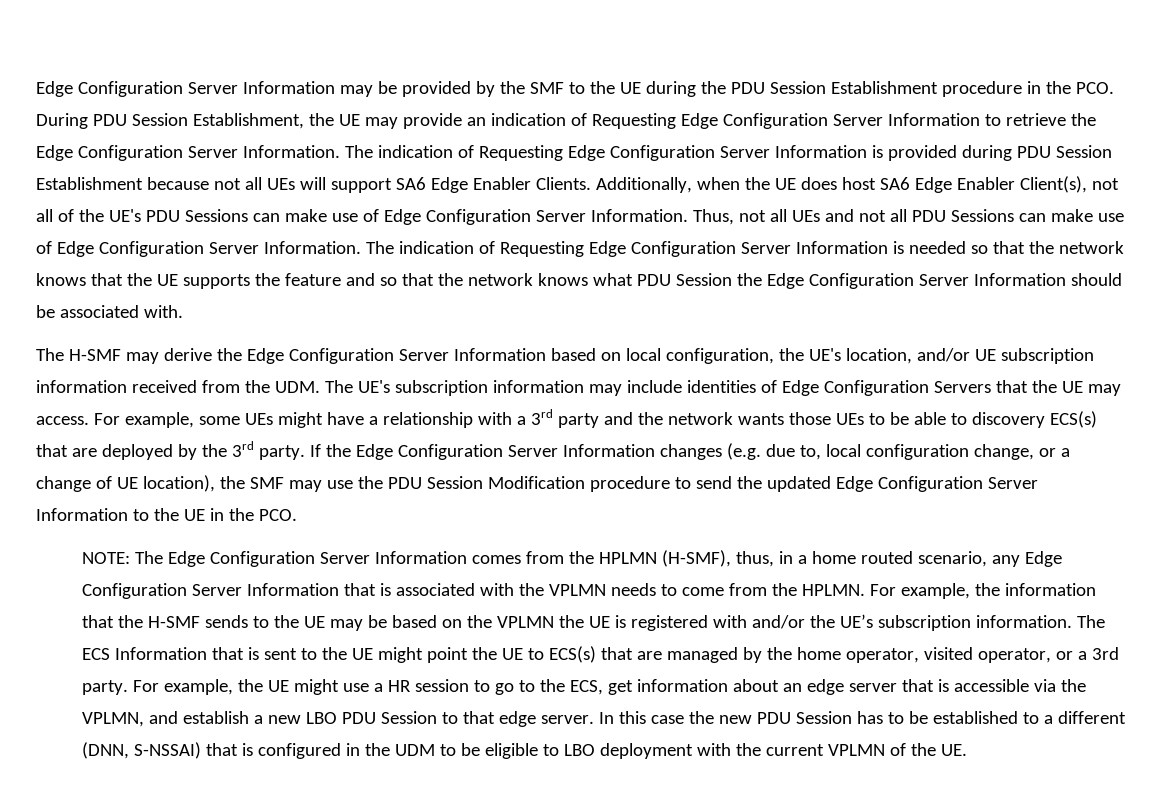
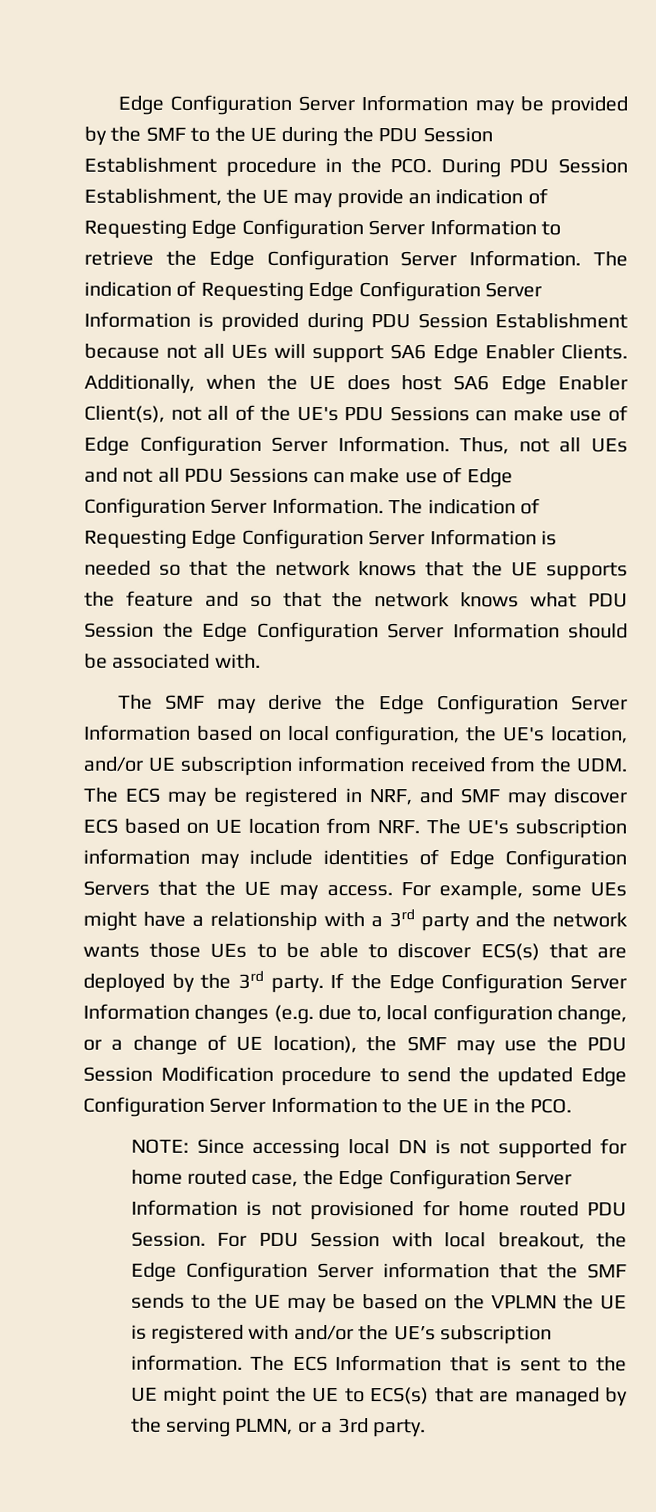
- The H-SMF may derive the Edge Configuration Server Information based on local configuration, the UE's location, and/or UE subscription information received from the UDM. The UE's subscription information may include identities of Edge Configuration Servers that the UE may access.
+ The SMF may derive the Edge Configuration Server Information based on local configuration, the UE's location, and/or UE subscription information received from the UDM. The ECS may be registered in NRF, and SMF may discover ECS based on UE location from NRF. The UE's subscription information may include identities of Edge Configuration Servers that the UE may access.
- For example, some UEs might have a relationship with a 3rd party and the network wants those UEs to be able to discovery ECS(s) that are deployed by the 3rd party.
+ For example, some UEs might have a relationship with a 3rd party and the network wants those UEs to be able to discover ECS(s) that are deployed by the 3rd party.
- NOTE: The Edge Configuration Server Information comes from the HPLMN (H-SMF), thus, in a home routed scenario, any Edge Configuration Server Information that is associated with the VPLMN needs to come from the HPLMN. For example, the information that the H-SMF sends to the UE may be based on the VPLMN the UE is registered with and/or the UE’s subscription information.
+ NOTE: Since accessing local DN is not supported for home routed case, the Edge Configuration Server Information is not provisioned for home routed PDU Session. For PDU Session with local breakout, the Edge Configuration Server information that the SMF sends to the UE may be based on the VPLMN the UE is registered with and/or the UE’s subscription information.
- The ECS Information that is sent to the UE might point the UE to ECS(s) that are managed by the home operator, visited operator, or a 3rd party. For example, the UE might use a HR session to go to the ECS, get information about an edge server that is accessible via the VPLMN, and establish a new LBO PDU Session to that edge server. In this case the new PDU Session has to be established to a different (DNN, S-NSSAI) that is configured in the UDM to be eligible to LBO deployment with the current VPLMN of the UE.
+ The ECS Information that is sent to the UE might point the UE to ECS(s) that are managed by the serving PLMN, or a 3rd party.

